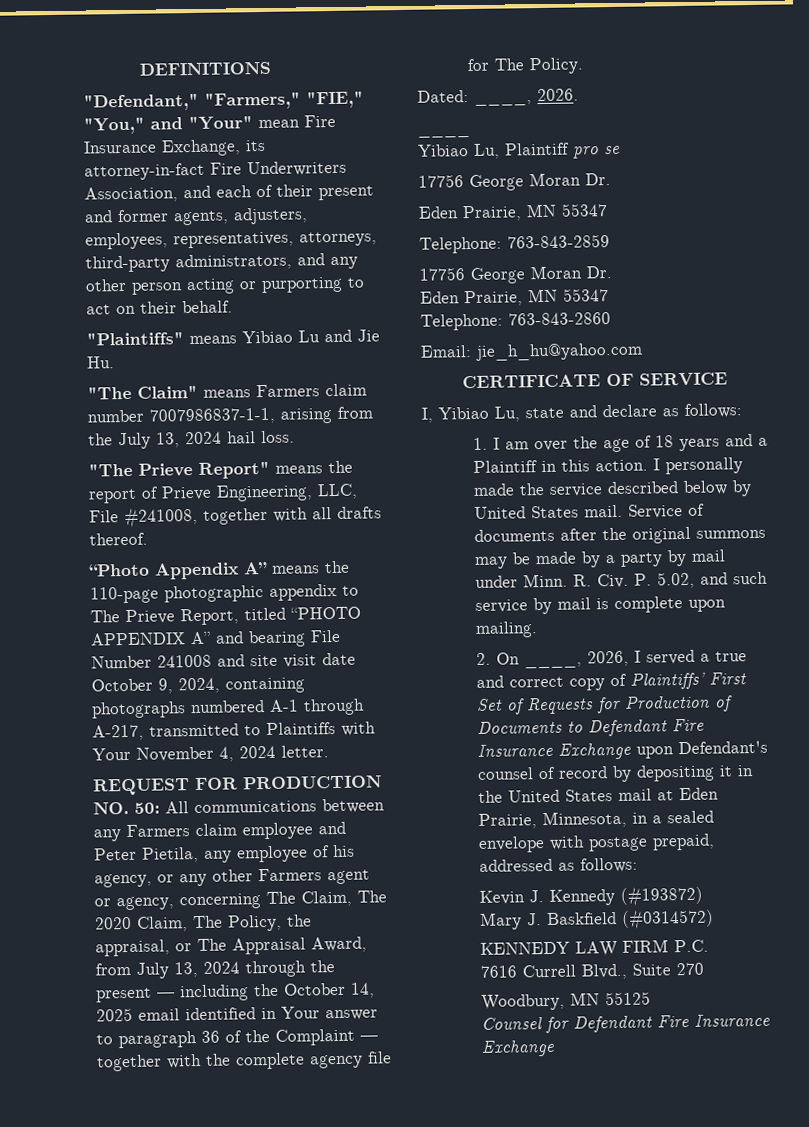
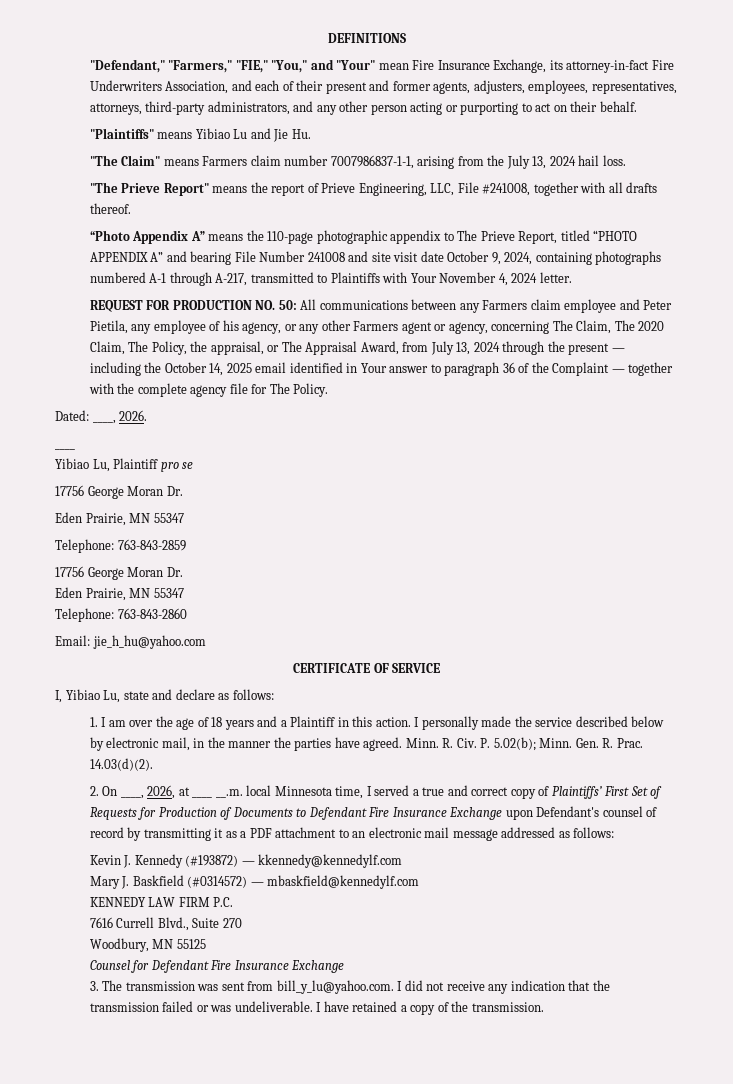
- I personally made the service described below by United States mail. Service of documents after the original summons may be made by a party by mail under Minn. R. Civ. P. 5.02, and such service by mail is complete upon mailing.
- 2. On ____, 2026, I served a true and correct copy of Plaintiffs’ First Set of Requests for Production of Documents to Defendant Fire Insurance Exchange upon Defendant's counsel of record by depositing it in the United States mail at Eden Prairie, Minnesota, in a sealed envelope with postage prepaid, addressed as follows:
+ I personally made the service described below by electronic mail, in the manner the parties have agreed. Minn. R. Civ. P. 5.02(b); Minn. Gen. R. Prac. 14.03(d)(2).
+ 2. On ____, 2026, at ____ __.m. local Minnesota time, I served a true and correct copy of Plaintiffs’ First Set of Requests for Production of Documents to Defendant Fire Insurance Exchange upon Defendant's counsel of record by transmitting it as a PDF attachment to an electronic mail message addressed as follows:
- Kevin J. Kennedy (#193872)
+ Kevin J. Kennedy (#193872) — kkennedy@kennedylf.com
- Mary J. Baskfield (#0314572)
+ Mary J. Baskfield (#0314572) — mbaskfield@kennedylf.com
+ 3. The transmission was sent from bill_y_lu@yahoo.com. I did not receive any indication that the transmission failed or was undeliverable. I have retained a copy of the transmission.

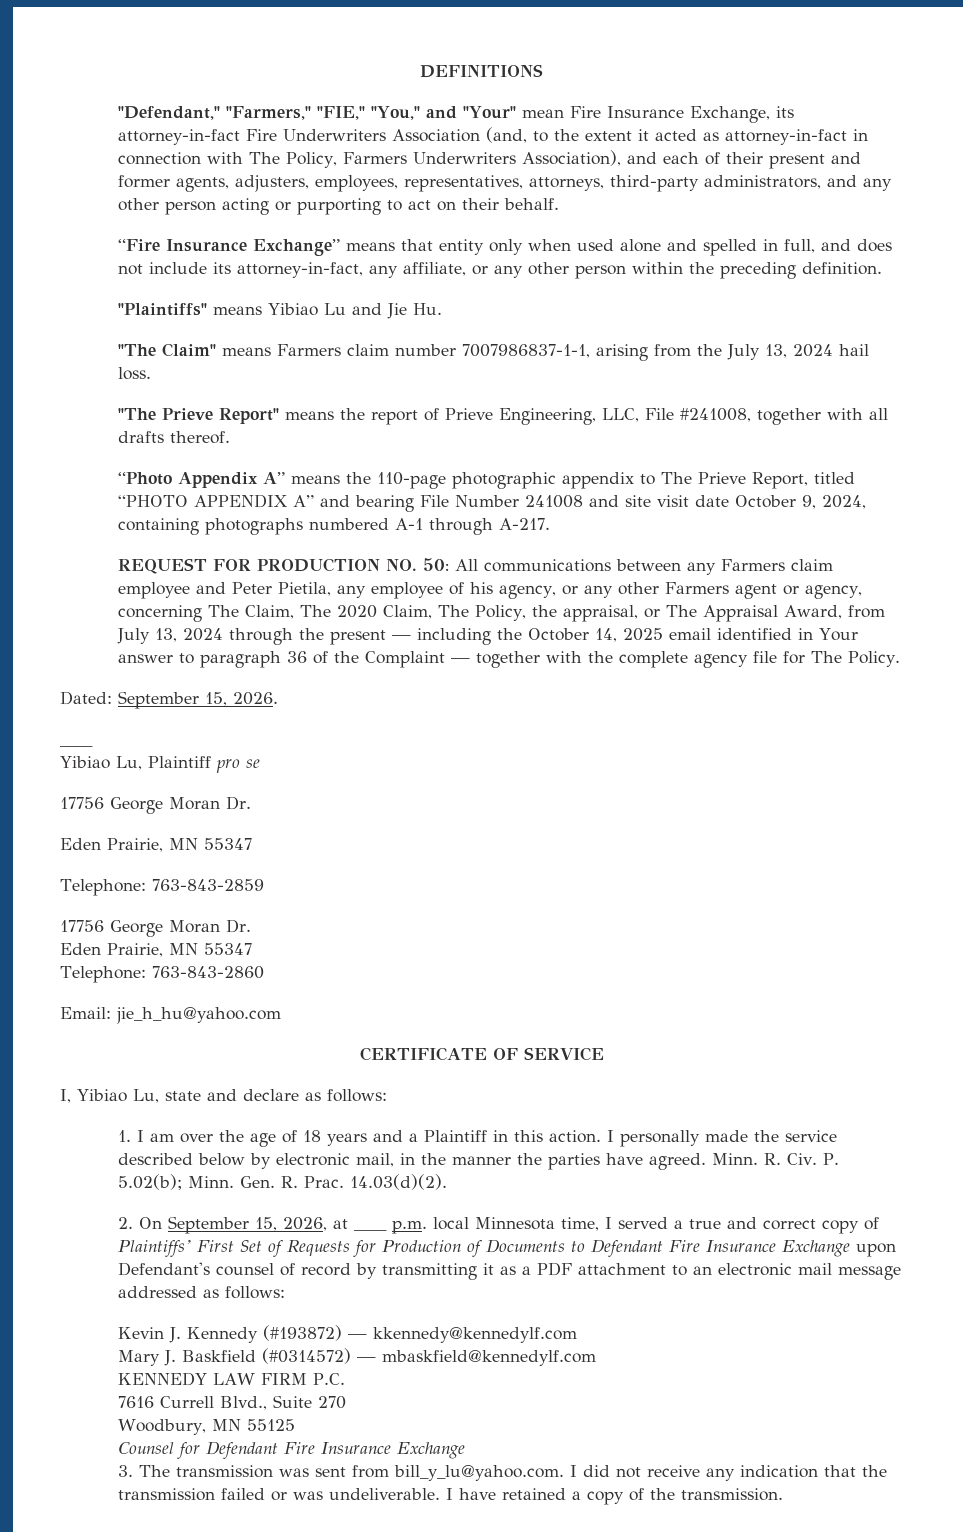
- "Defendant," "Farmers," "FIE," "You," and "Your" mean Fire Insurance Exchange, its attorney-in-fact Fire Underwriters Association, and each of their present and former agents, adjusters, employees, representatives, attorneys, third-party administrators, and any other person acting or purporting to act on their behalf.
+ "Defendant," "Farmers," "FIE," "You," and "Your" mean Fire Insurance Exchange, its attorney-in-fact Fire Underwriters Association (and, to the extent it acted as attorney-in-fact in connection with The Policy, Farmers Underwriters Association), and each of their present and former agents, adjusters, employees, representatives, attorneys, third-party administrators, and any other person acting or purporting to act on their behalf.
+ “Fire Insurance Exchange” means that entity only when used alone and spelled in full, and does not include its attorney-in-fact, any affiliate, or any other person within the preceding definition.
- “Photo Appendix A” means the 110-page photographic appendix to The Prieve Report, titled “PHOTO APPENDIX A” and bearing File Number 241008 and site visit date October 9, 2024, containing photographs numbered A-1 through A-217, transmitted to Plaintiffs with Your November 4, 2024 letter.
+ “Photo Appendix A” means the 110-page photographic appendix to The Prieve Report, titled “PHOTO APPENDIX A” and bearing File Number 241008 and site visit date October 9, 2024, containing photographs numbered A-1 through A-217.
- Dated: ____, 2026.
+ Dated: September 15, 2026.
- 2. On ____, 2026, at ____ __.m. local Minnesota time, I served a true and correct copy of Plaintiffs’ First Set of Requests for Production of Documents to Defendant Fire Insurance Exchange upon Defendant's counsel of record by transmitting it as a PDF attachment to an electronic mail message addressed as follows:
+ 2. On September 15, 2026, at ____ p.m. local Minnesota time, I served a true and correct copy of Plaintiffs’ First Set of Requests for Production of Documents to Defendant Fire Insurance Exchange upon Defendant's counsel of record by transmitting it as a PDF attachment to an electronic mail message addressed as follows:

